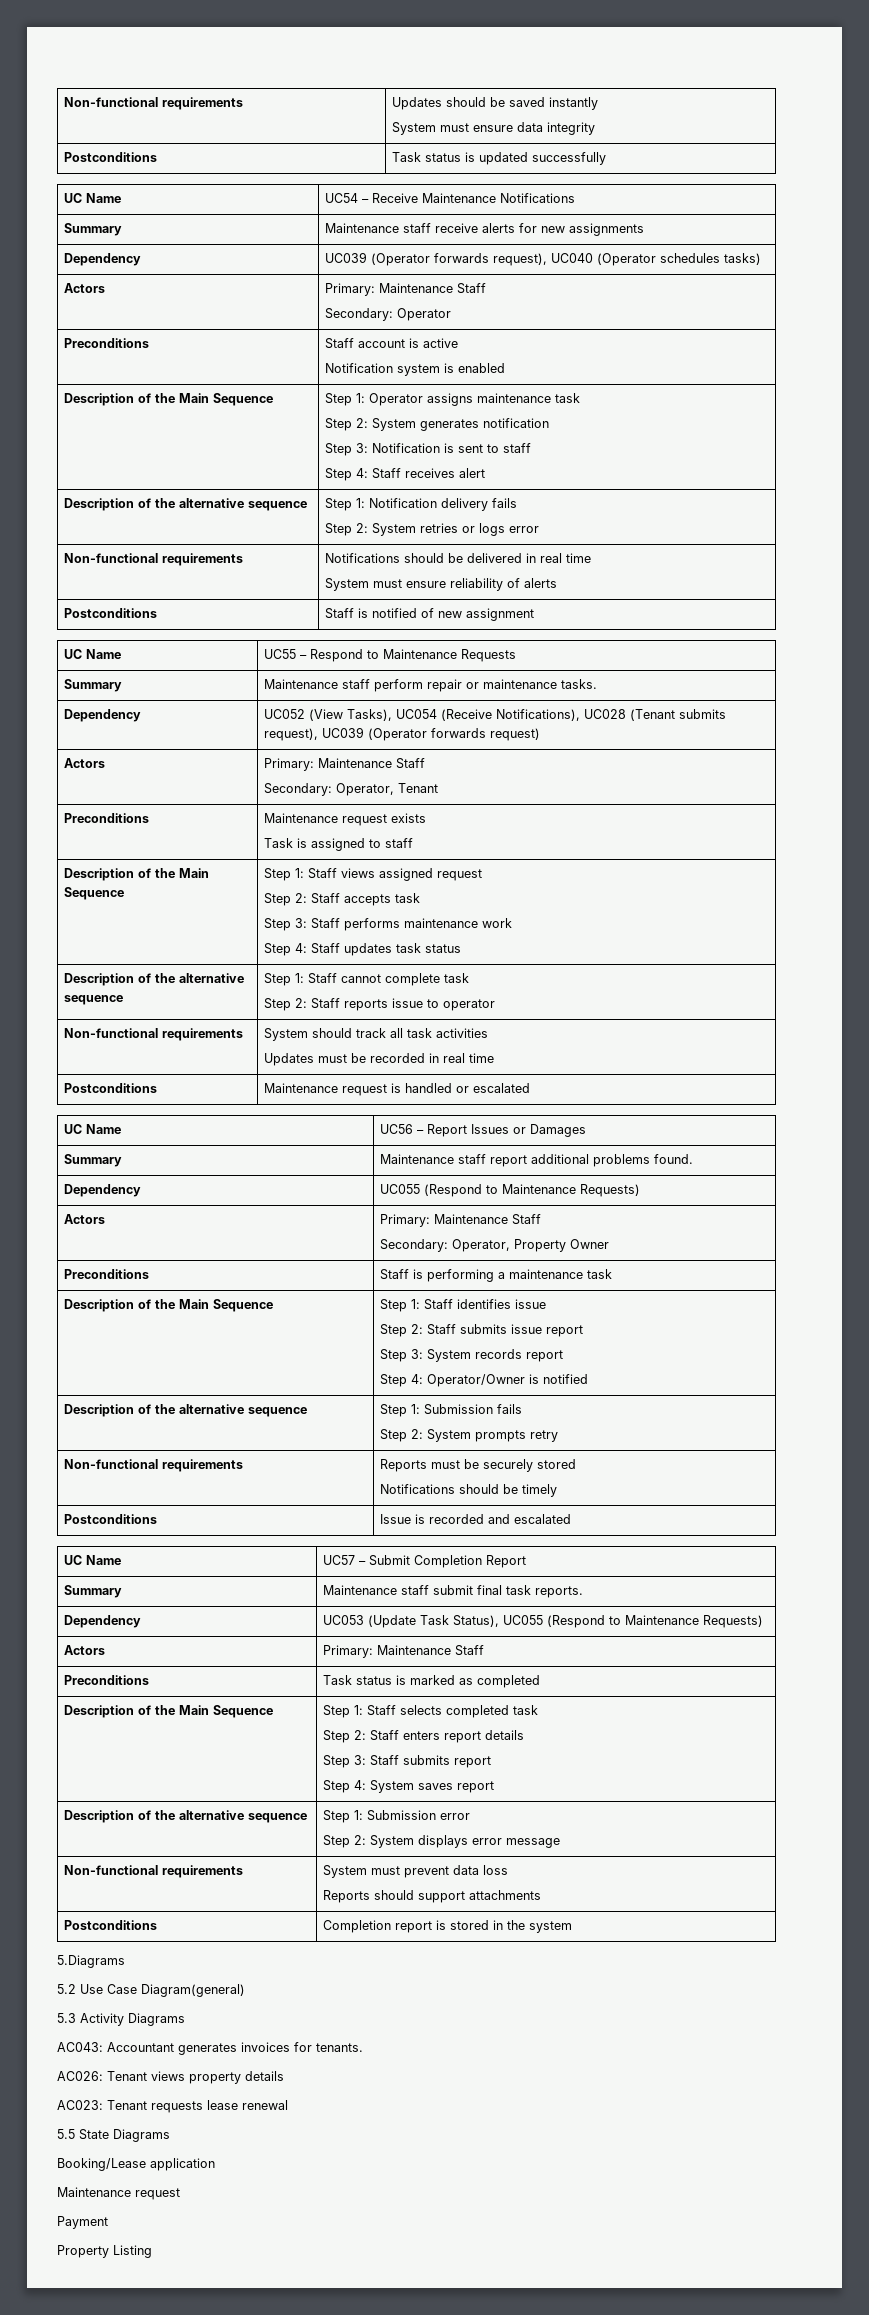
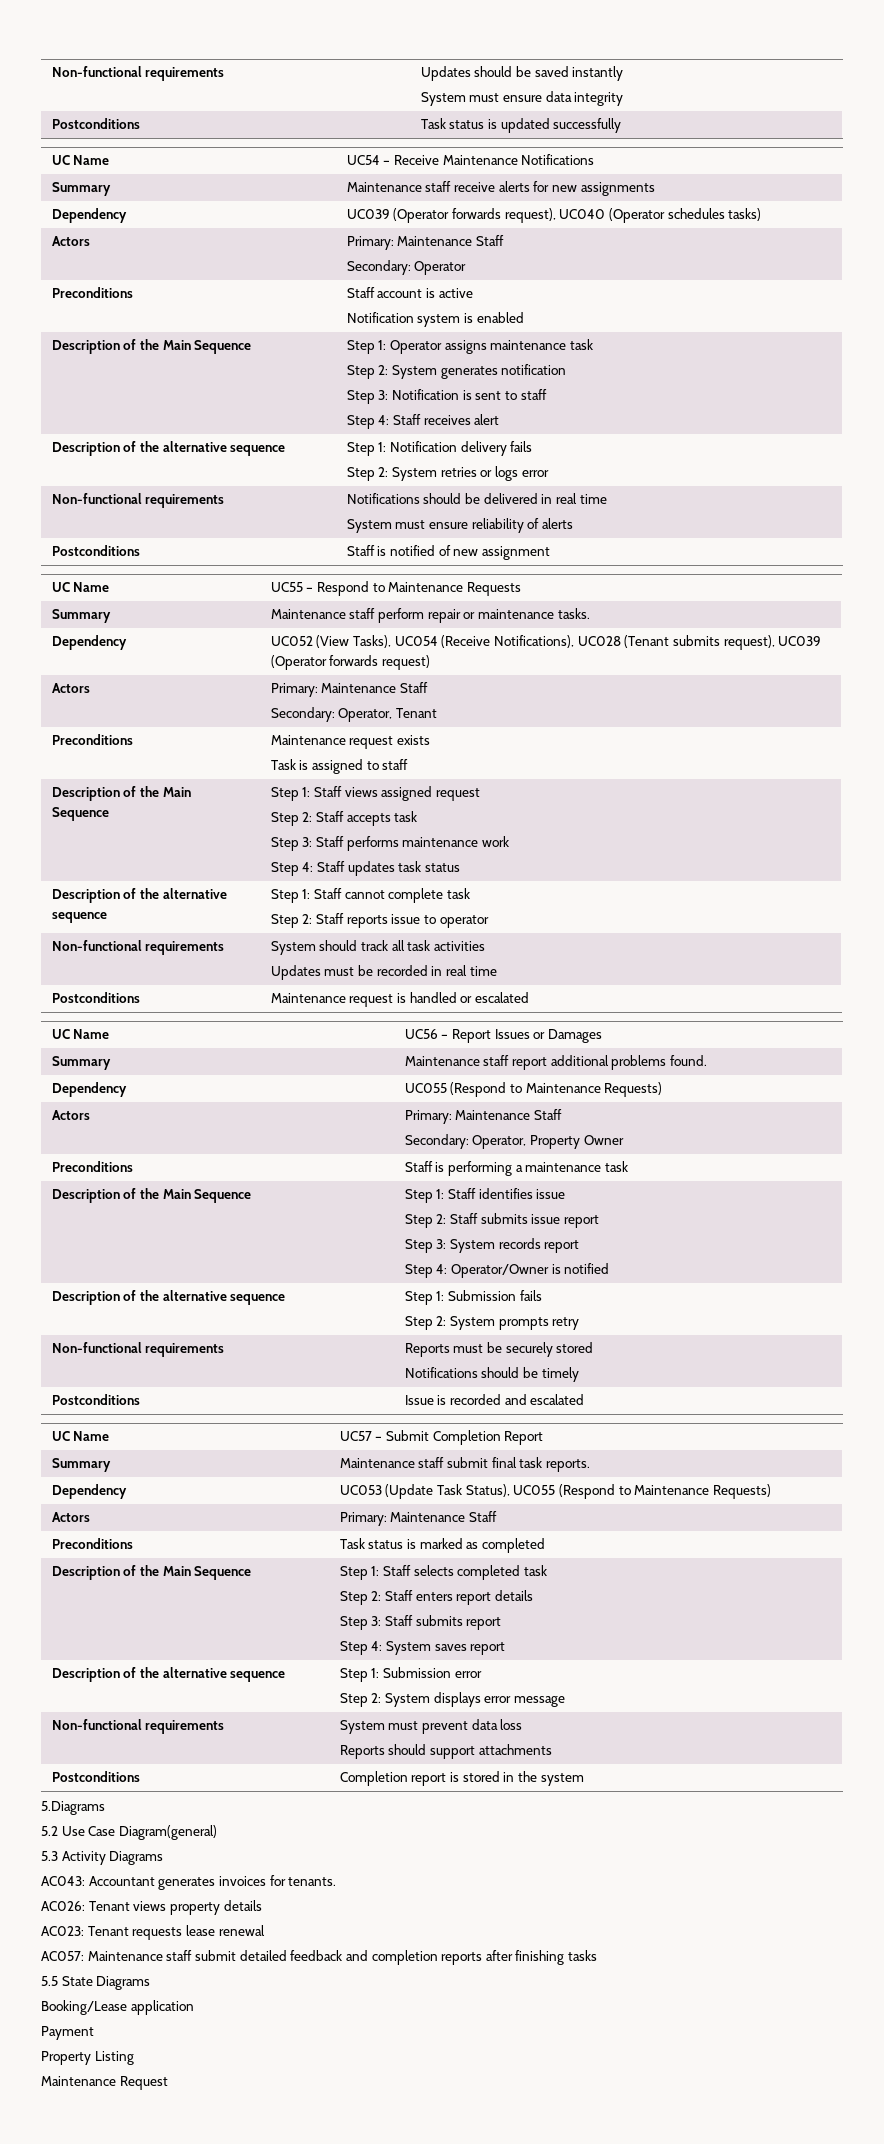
+ AC057: Maintenance staff submit detailed feedback and completion reports after finishing tasks
  Booking/Lease application
- Maintenance request
+ Maintenance Request

